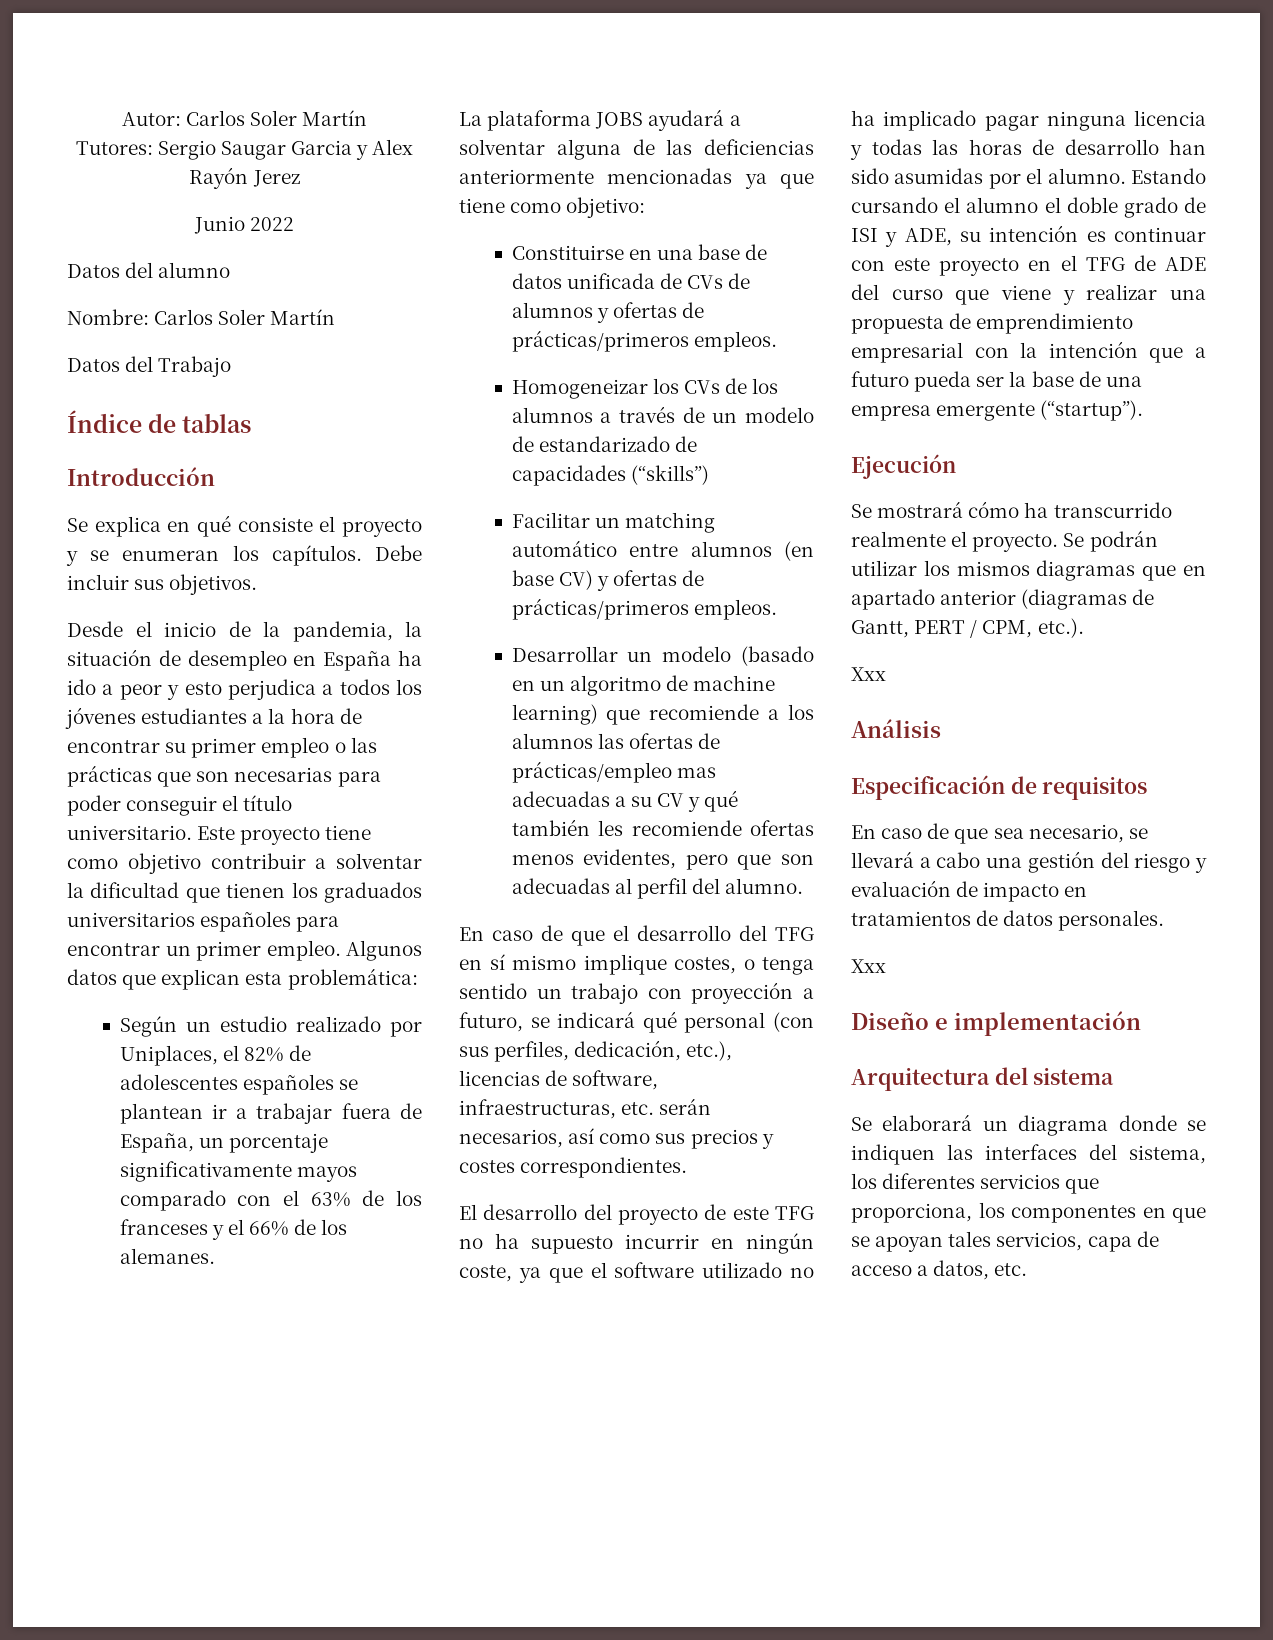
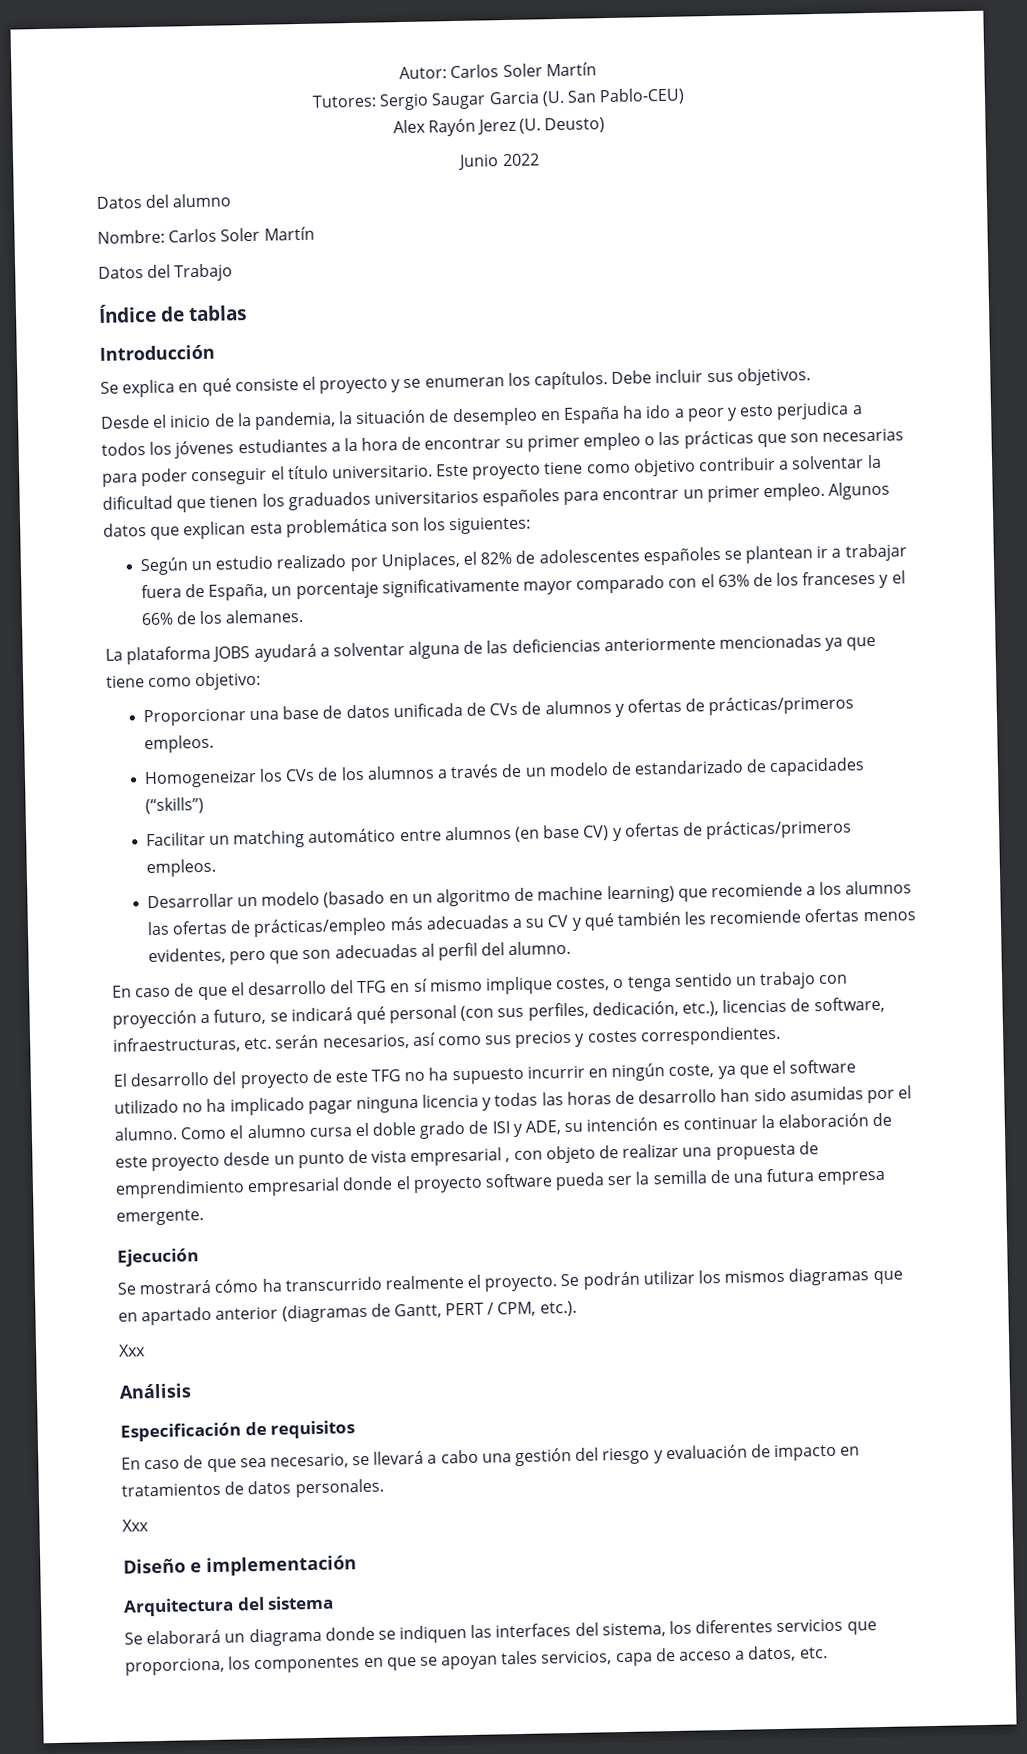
- Tutores: Sergio Saugar Garcia y Alex Rayón Jerez
+ Tutores: Sergio Saugar Garcia (U. San Pablo-CEU)
+ Alex Rayón Jerez (U. Deusto)
- Algunos datos que explican esta problemática:
+ Algunos datos que explican esta problemática son los siguientes:
- Según un estudio realizado por Uniplaces, el 82% de adolescentes españoles se plantean ir a trabajar fuera de España, un porcentaje significativamente mayos comparado con el 63% de los franceses y el 66% de los alemanes.
+ Según un estudio realizado por Uniplaces, el 82% de adolescentes españoles se plantean ir a trabajar fuera de España, un porcentaje significativamente mayor comparado con el 63% de los franceses y el 66% de los alemanes.
- Constituirse en una base de datos unificada de CVs de alumnos y ofertas de prácticas/primeros empleos.
+ Proporcionar una base de datos unificada de CVs de alumnos y ofertas de prácticas/primeros empleos.
- Desarrollar un modelo (basado en un algoritmo de machine learning) que recomiende a los alumnos las ofertas de prácticas/empleo mas adecuadas a su CV y qué también les recomiende ofertas menos evidentes, pero que son adecuadas al perfil del alumno.
+ Desarrollar un modelo (basado en un algoritmo de machine learning) que recomiende a los alumnos las ofertas de prácticas/empleo más adecuadas a su CV y qué también les recomiende ofertas menos evidentes, pero que son adecuadas al perfil del alumno.
- Estando cursando el alumno el doble grado de ISI y ADE, su intención es continuar con este proyecto en el TFG de ADE del curso que viene y realizar una propuesta de emprendimiento empresarial con la intención que a futuro pueda ser la base de una empresa emergente (“startup”).
+ Como el alumno cursa el doble grado de ISI y ADE, su intención es continuar la elaboración de este proyecto desde un punto de vista empresarial , con objeto de realizar una propuesta de emprendimiento empresarial donde el proyecto software pueda ser la semilla de una futura empresa emergente.

